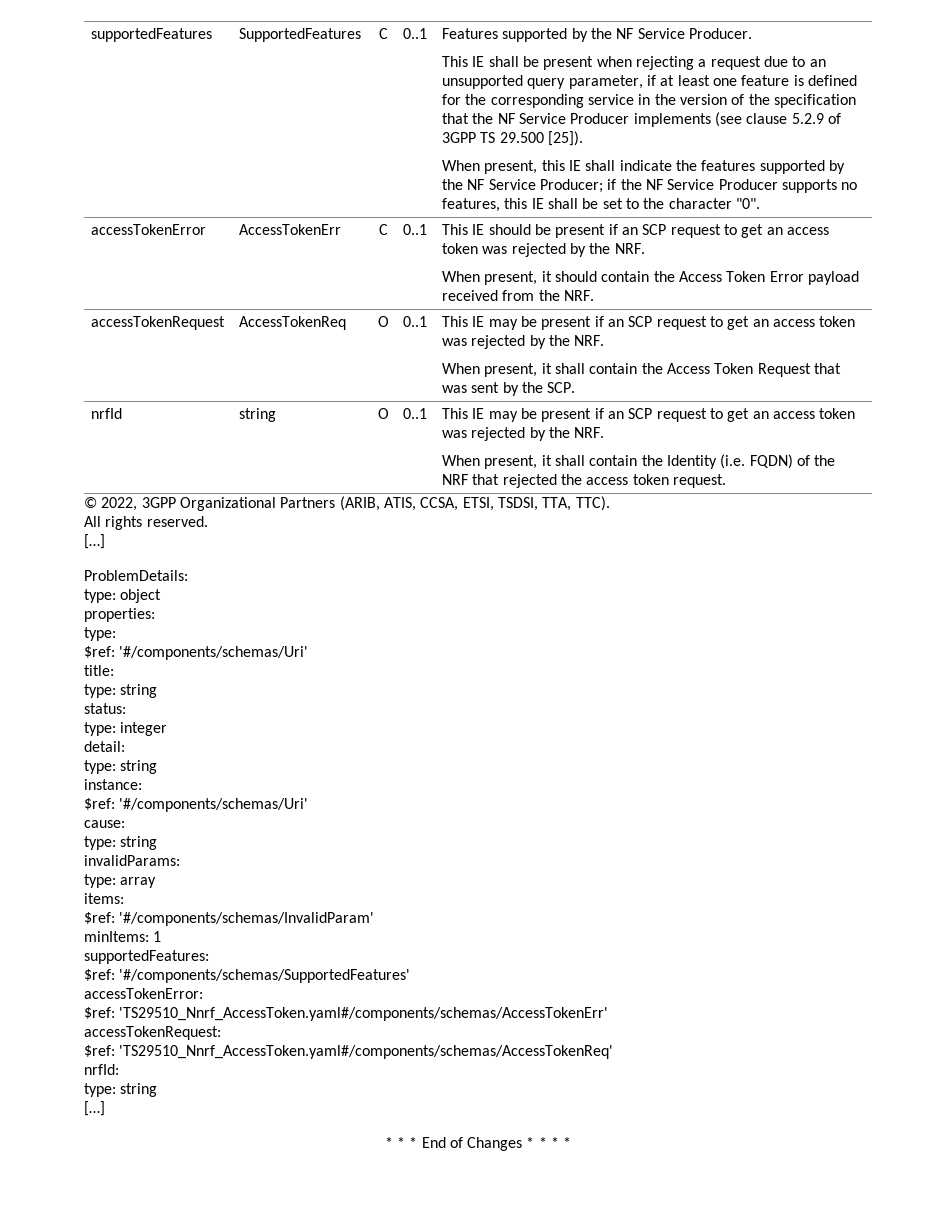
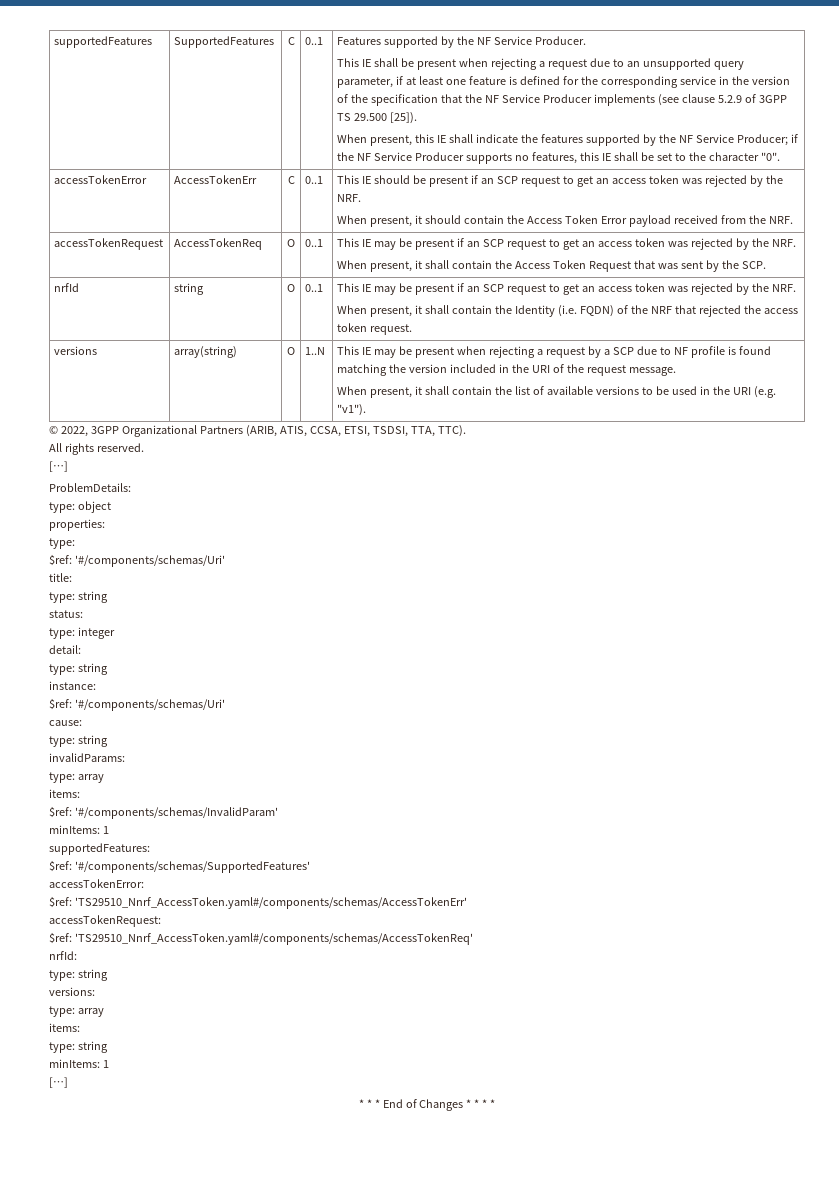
+ versions | array(string) | O | 1..N | This IE may be present when rejecting a request by a SCP due to NF profile is found matching the version included in the URI of the request message.
+ When present, it shall contain the list of available versions to be used in the URI (e.g. "v1").
+ versions:
+ type: array
+ items:
+ type: string
+ minItems: 1

